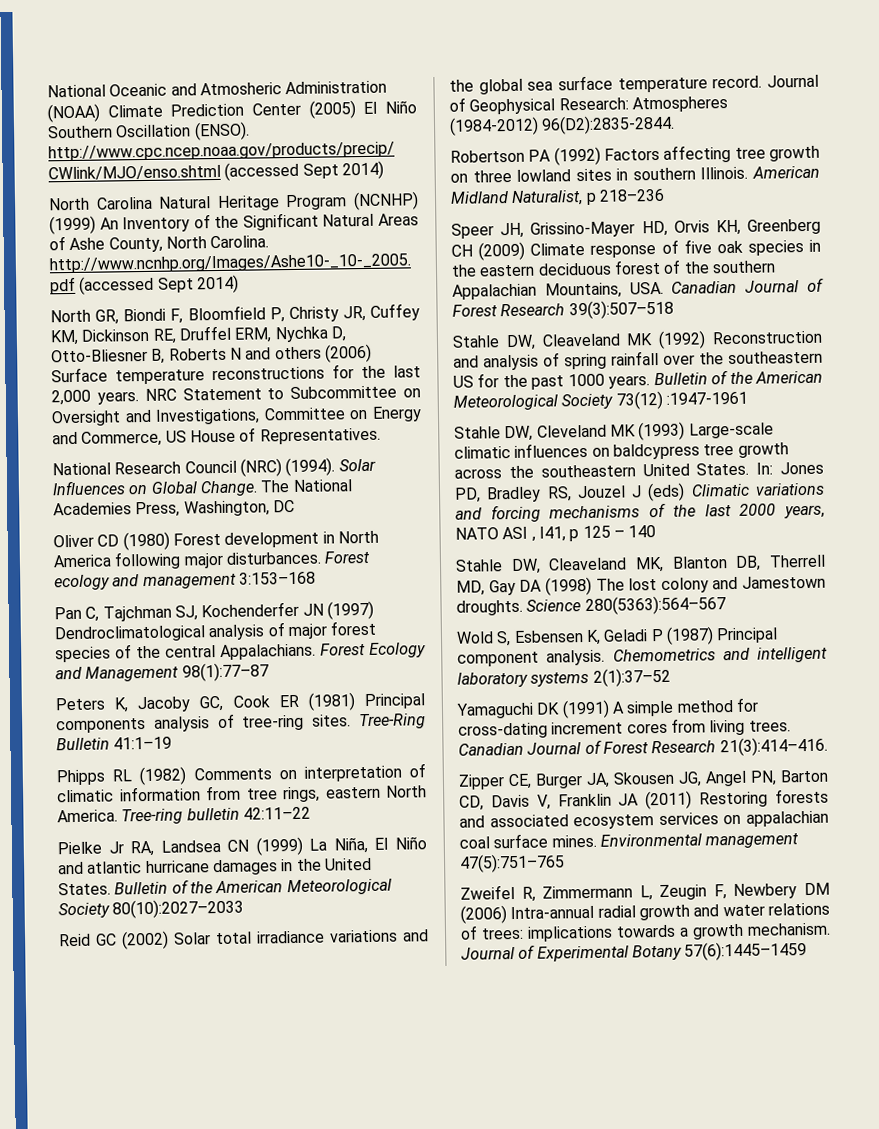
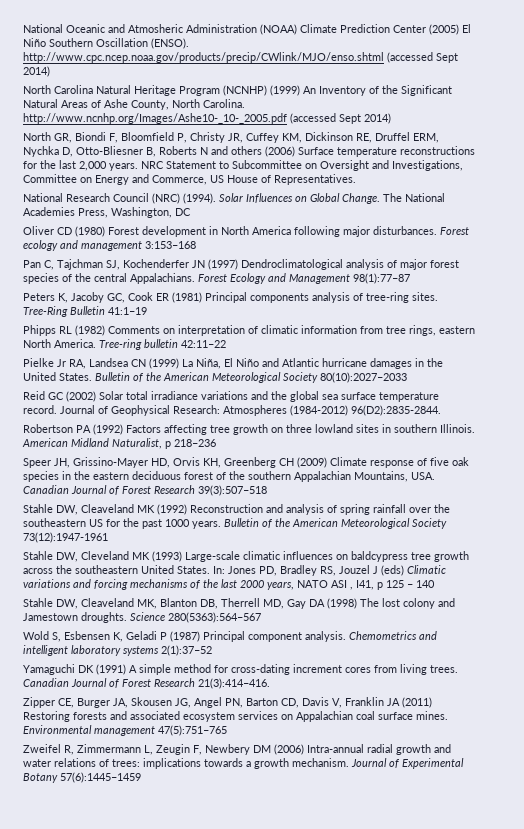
- Pielke Jr RA, Landsea CN (1999) La Niña, El Niño and atlantic hurricane damages in the United States.
+ Pielke Jr RA, Landsea CN (1999) La Niña, El Niño and Atlantic hurricane damages in the United States.
- Bulletin of the American Meteorological Society 73(12) :1947-1961
+ Bulletin of the American Meteorological Society 73(12):1947-1961
- Zipper CE, Burger JA, Skousen JG, Angel PN, Barton CD, Davis V, Franklin JA (2011) Restoring forests and associated ecosystem services on appalachian coal surface mines.
+ Zipper CE, Burger JA, Skousen JG, Angel PN, Barton CD, Davis V, Franklin JA (2011) Restoring forests and associated ecosystem services on Appalachian coal surface mines.

